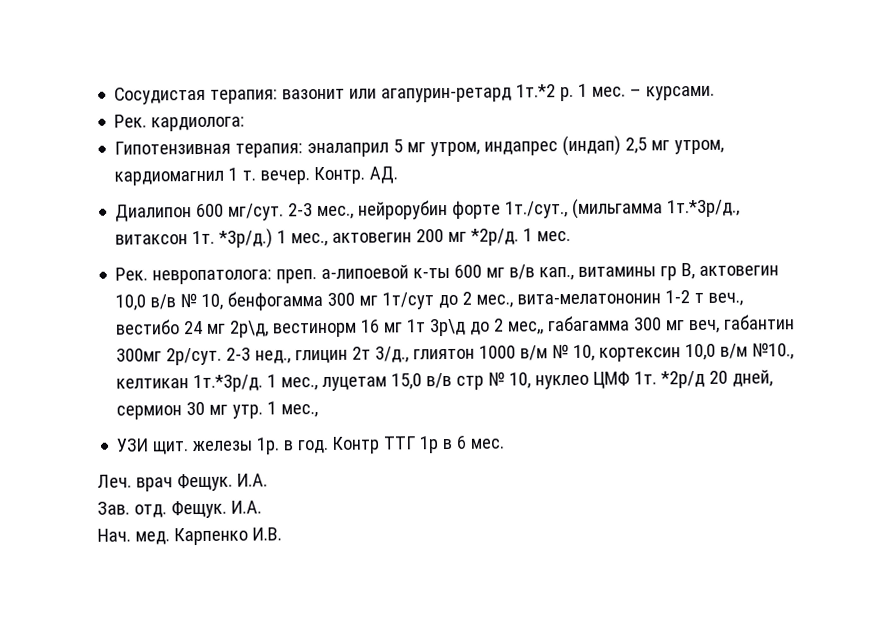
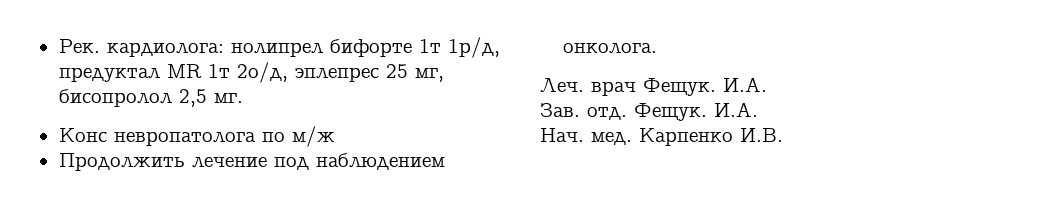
- Сосудистая терапия: вазонит или агапурин-ретард 1т.*2 р. 1 мес. – курсами.
- Рек. кардиолога:
- Гипотензивная терапия: эналаприл 5 мг утром, индапрес (индап) 2,5 мг утром, кардиомагнил 1 т. вечер. Контр. АД.
- Диалипон 600 мг/сут. 2-3 мес., нейрорубин форте 1т./сут., (мильгамма 1т.*3р/д., витаксон 1т. *3р/д.) 1 мес., актовегин 200 мг *2р/д. 1 мес.
- Рек. невропатолога: преп. а-липоевой к-ты 600 мг в/в кап., витамины гр В, актовегин 10,0 в/в № 10, бенфогамма 300 мг 1т/сут до 2 мес., вита-мелатононин 1-2 т веч., вестибо 24 мг 2р\д, вестинорм 16 мг 1т 3р\д до 2 мес,, габагамма 300 мг веч, габантин 300мг 2р/сут. 2-3 нед., глицин 2т 3/д., глиятон 1000 в/м № 10, кортексин 10,0 в/м №10., келтикан 1т.*3р/д. 1 мес., луцетам 15,0 в/в стр № 10, нуклео ЦМФ 1т. *2р/д 20 дней, сермион 30 мг утр. 1 мес.,
- УЗИ щит. железы 1р. в год. Контр ТТГ 1р в 6 мес.
+ Рек. кардиолога: нолипрел бифорте 1т 1р/д, предуктал MR 1т 2о/д, эплепрес 25 мг, бисопролол 2,5 мг.
+ Конс невропатолога по м/ж
+ Продолжить лечение под наблюдением онколога.

